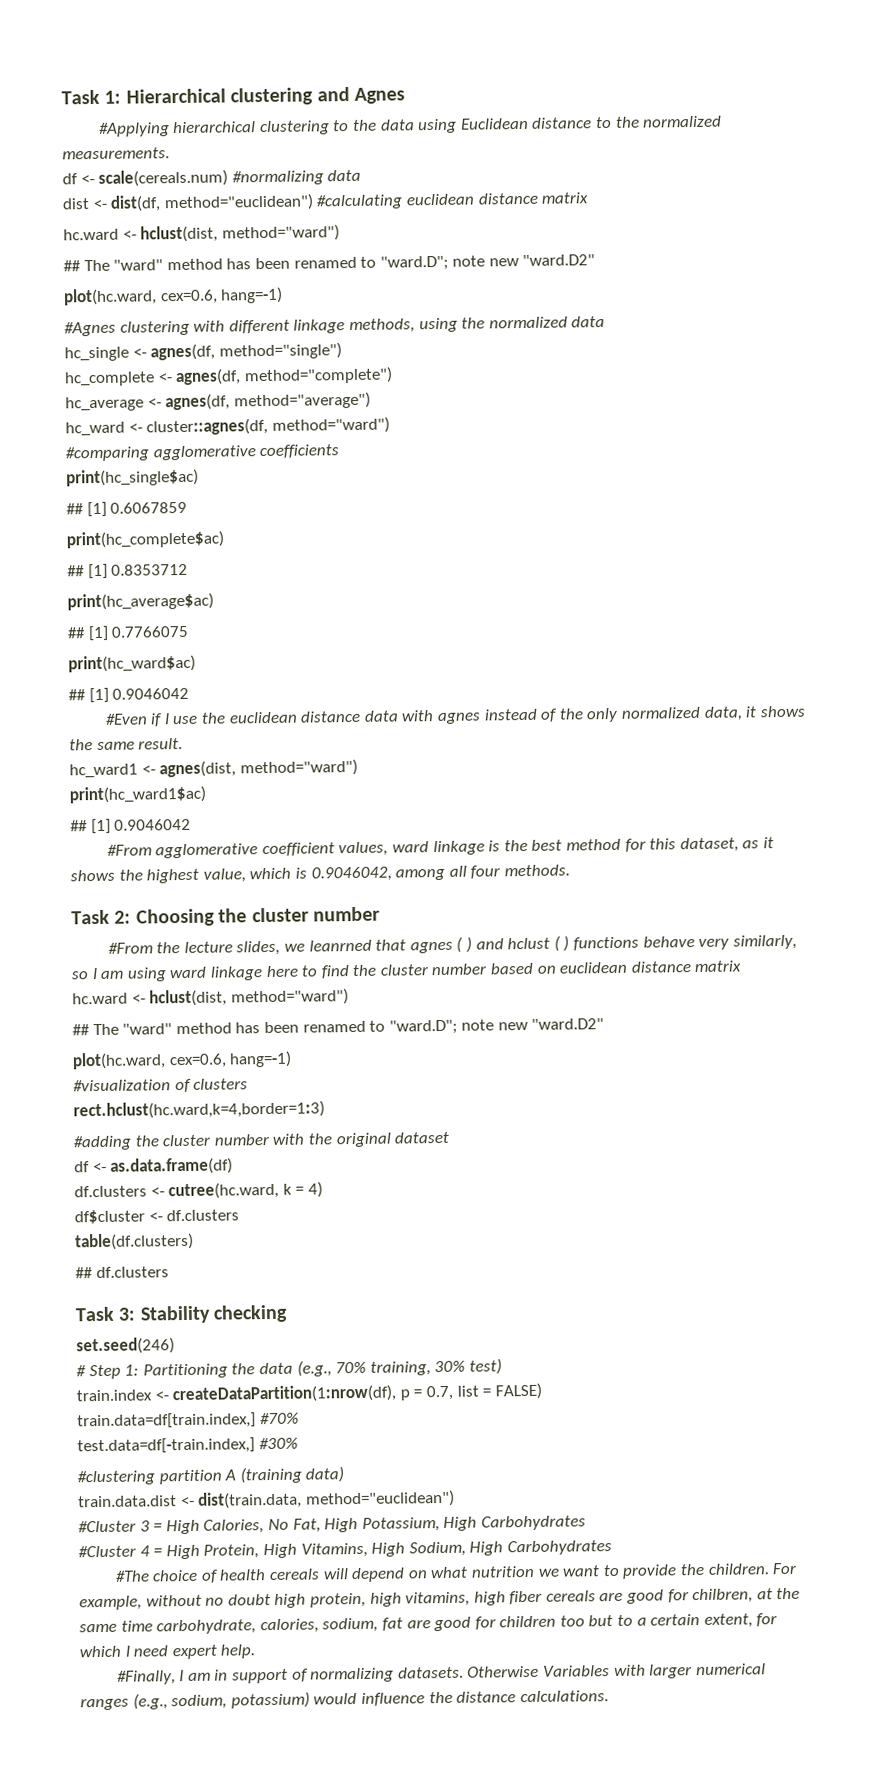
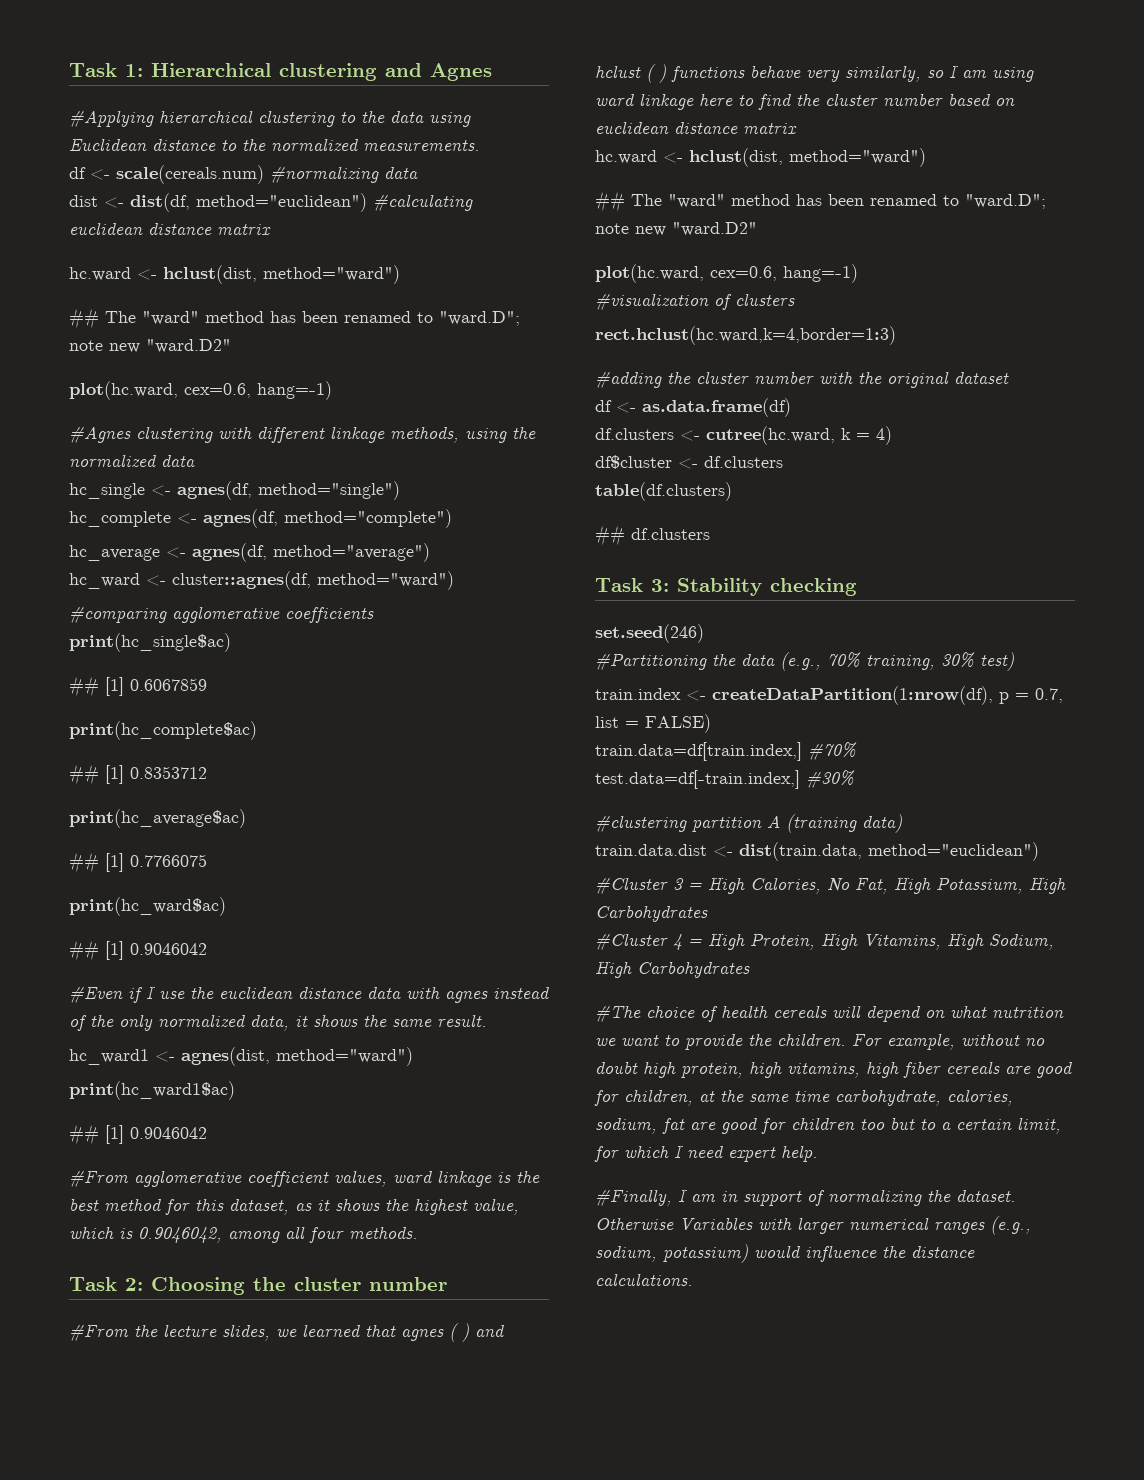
- #From the lecture slides, we leanrned that agnes ( ) and hclust ( ) functions behave very similarly, so I am using ward linkage here to find the cluster number based on euclidean distance matrix
+ #From the lecture slides, we learned that agnes ( ) and hclust ( ) functions behave very similarly, so I am using ward linkage here to find the cluster number based on euclidean distance matrix
- # Step 1: Partitioning the data (e.g., 70% training, 30% test)
+ #Partitioning the data (e.g., 70% training, 30% test)
- For example, without no doubt high protein, high vitamins, high fiber cereals are good for chilbren, at the same time carbohydrate, calories, sodium, fat are good for children too but to a certain extent, for which I need expert help.
+ For example, without no doubt high protein, high vitamins, high fiber cereals are good for children, at the same time carbohydrate, calories, sodium, fat are good for children too but to a certain limit, for which I need expert help.
- #Finally, I am in support of normalizing datasets.
+ #Finally, I am in support of normalizing the dataset.

